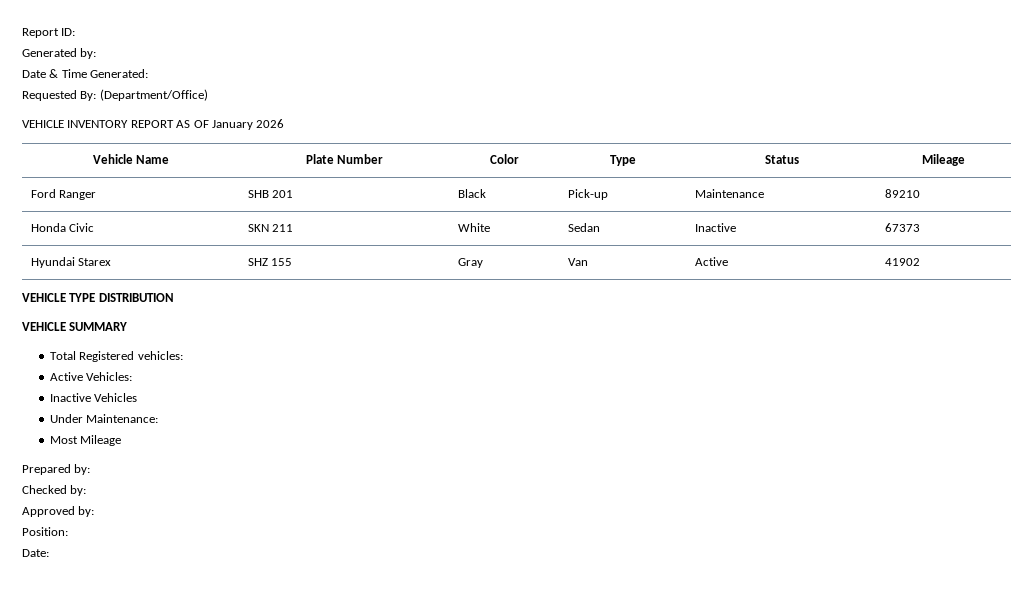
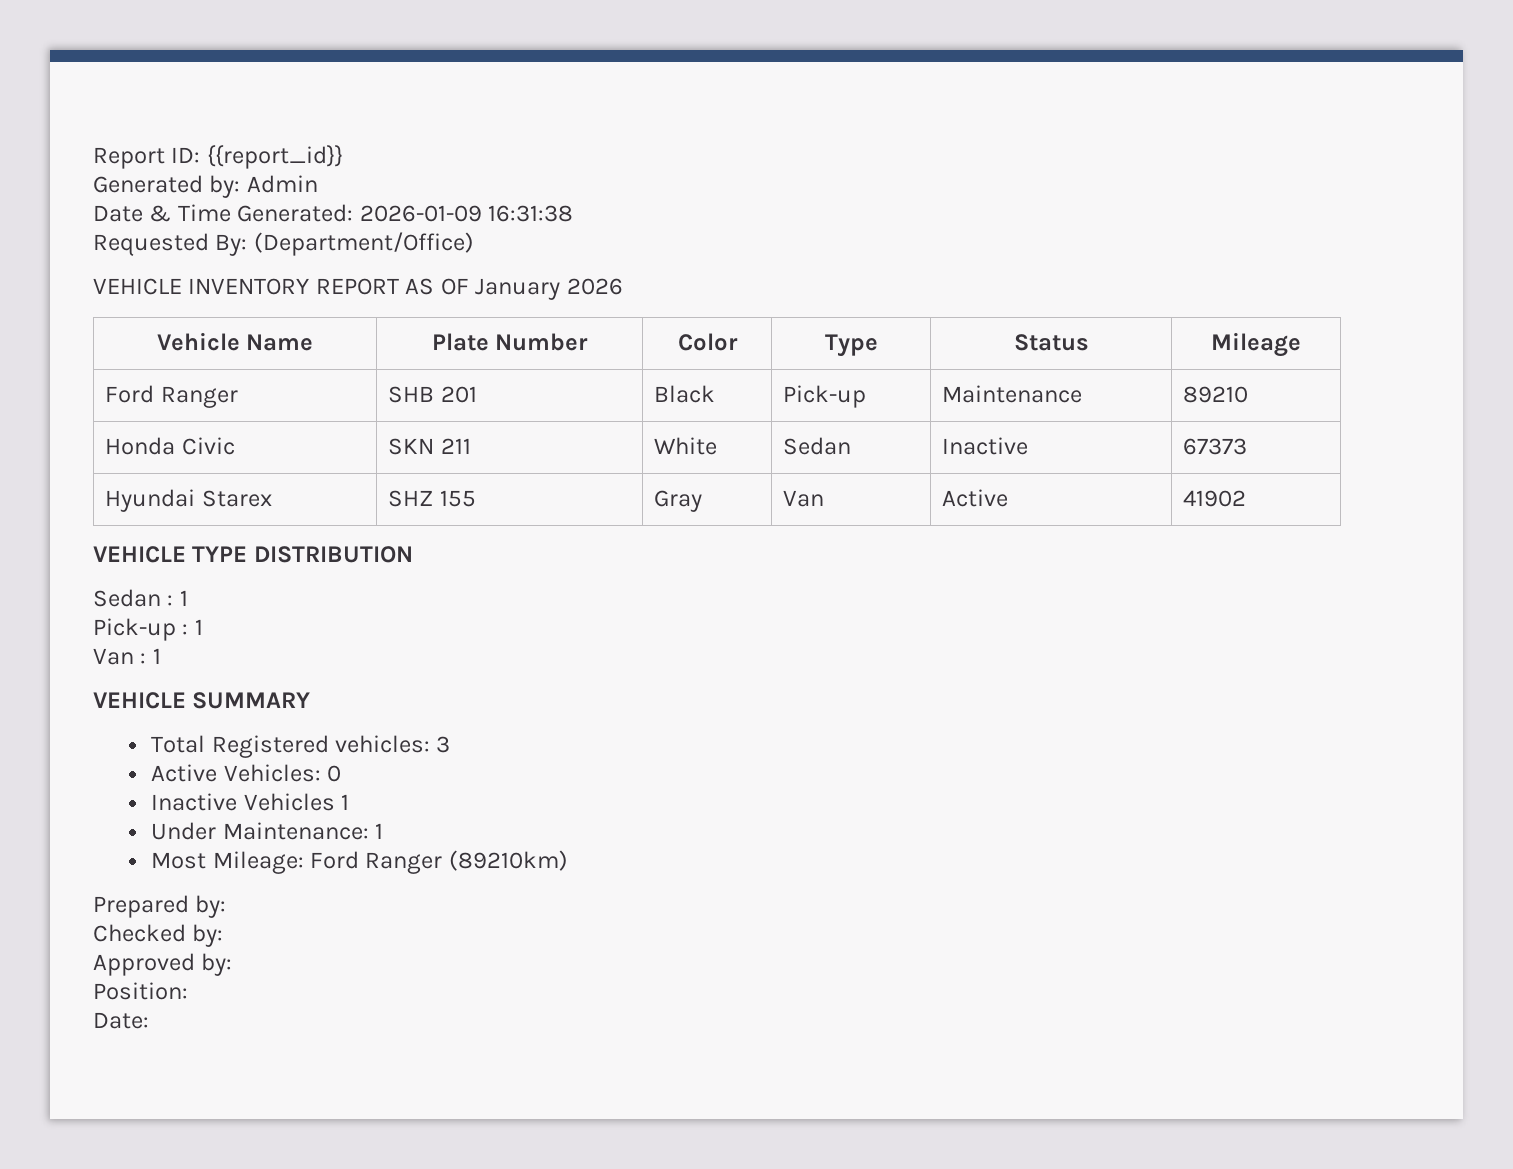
- Report ID:
+ Report ID: {{report_id}}
- Generated by:
+ Generated by: Admin
- Date & Time Generated:
+ Date & Time Generated: 2026-01-09 16:31:38
+ Sedan : 1
+ Pick-up : 1
+ Van : 1
- Total Registered vehicles:
+ Total Registered vehicles: 3
- Active Vehicles:
+ Active Vehicles: 0
- Inactive Vehicles
+ Inactive Vehicles 1
- Under Maintenance:
+ Under Maintenance: 1
- Most Mileage
+ Most Mileage: Ford Ranger (89210km)

